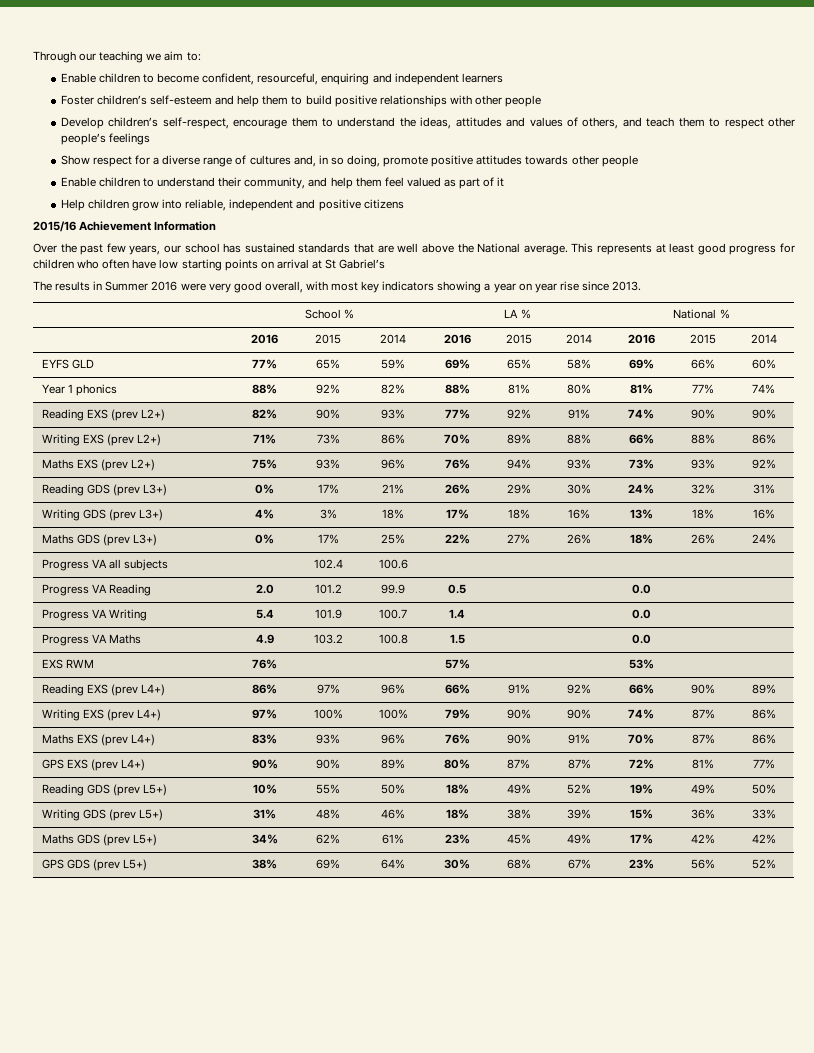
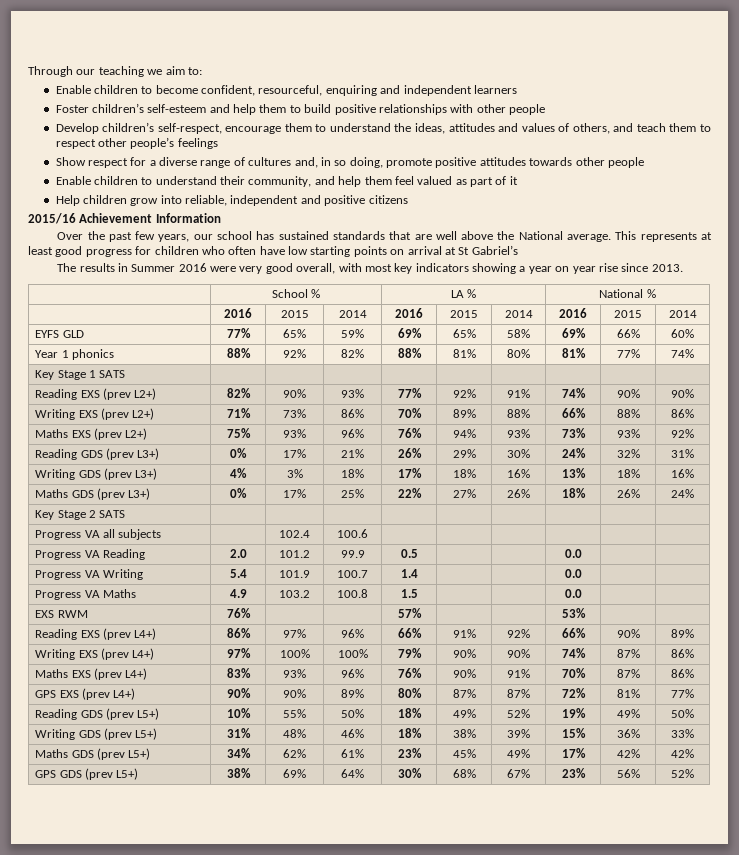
+ Key Stage 1 SATS | | | | | | | | |
+ Key Stage 2 SATS | | | | | | | | |

